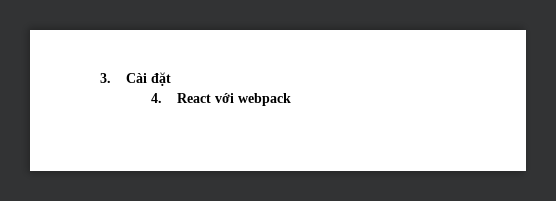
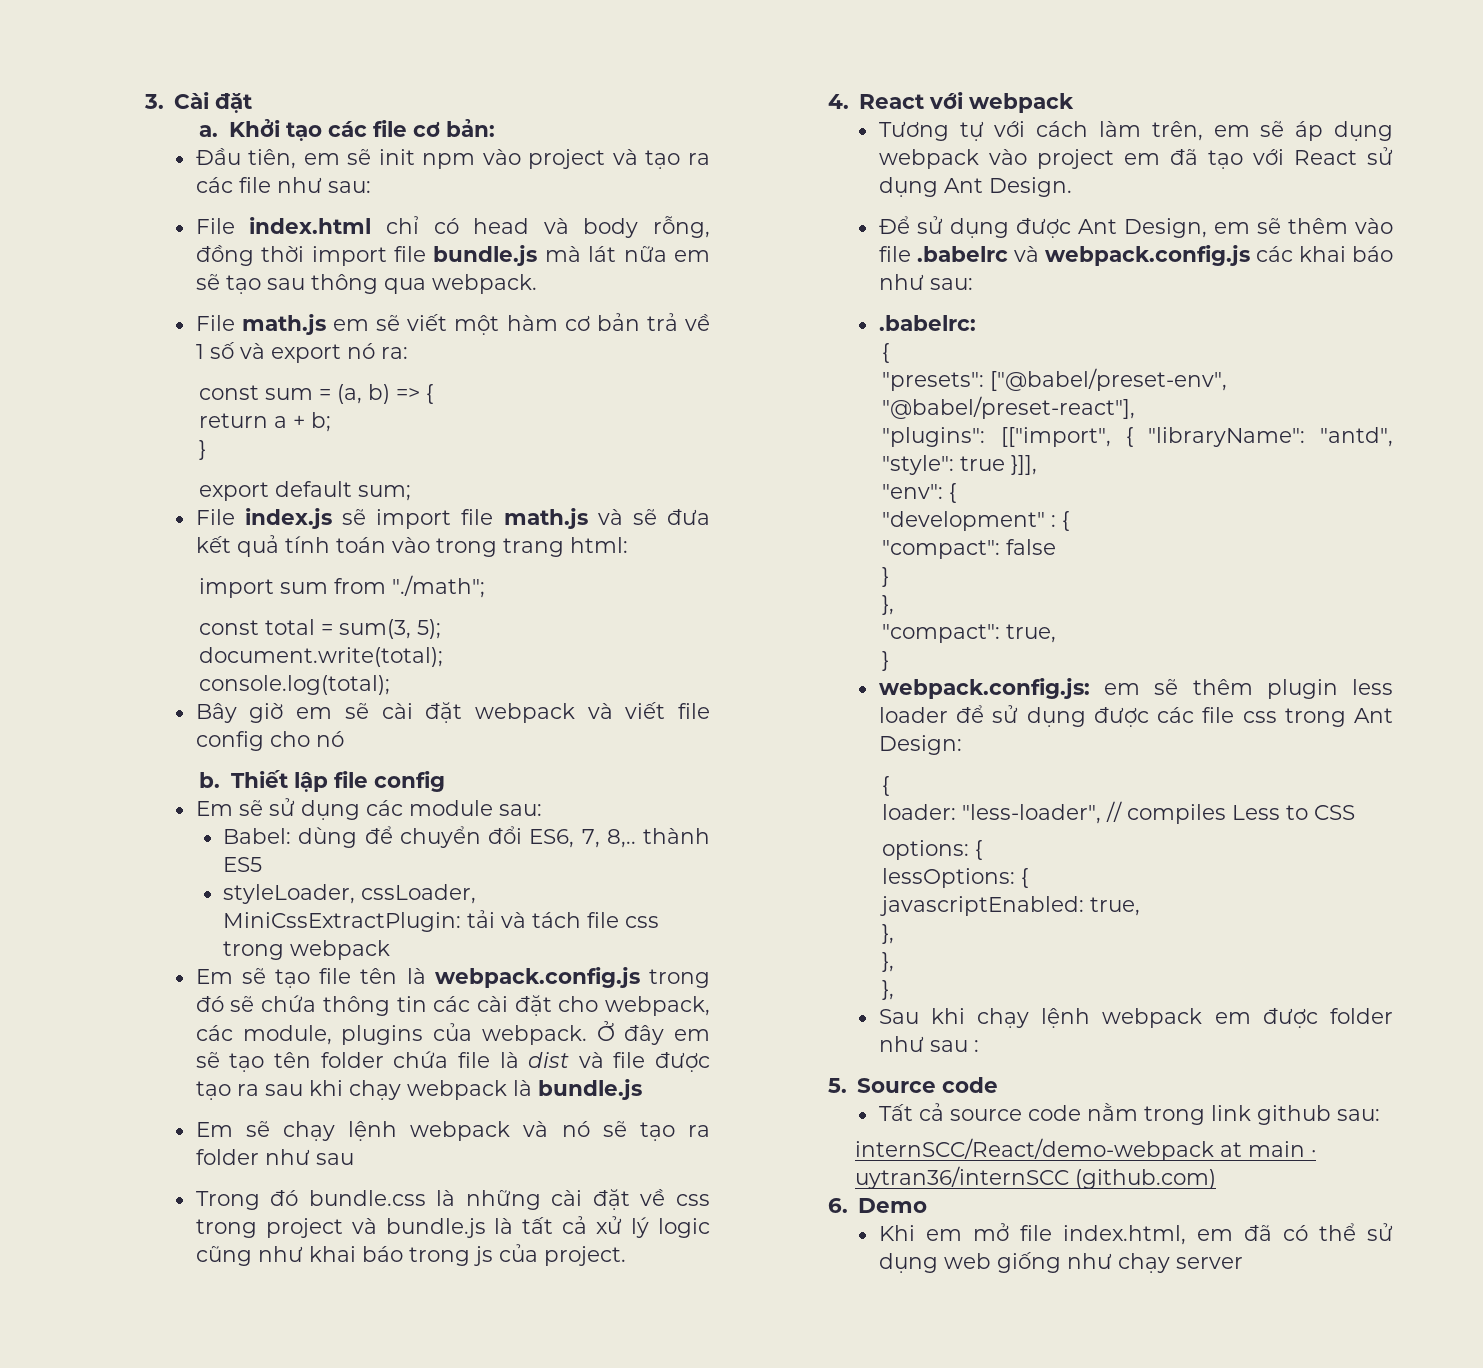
+ a. Khởi tạo các file cơ bản:
+ Đầu tiên, em sẽ init npm vào project và tạo ra các file như sau:
+ File index.html chỉ có head và body rỗng, đồng thời import file bundle.js mà lát nữa em sẽ tạo sau thông qua webpack.
+ File math.js em sẽ viết một hàm cơ bản trả về 1 số và export nó ra:
+ const sum = (a, b) => {
+ return a + b;
+ }
+ export default sum;
+ File index.js sẽ import file math.js và sẽ đưa kết quả tính toán vào trong trang html:
+ import sum from "./math";
+ const total = sum(3, 5);
+ document.write(total);
+ console.log(total);
+ Bây giờ em sẽ cài đặt webpack và viết file config cho nó
+ b. Thiết lập file config
+ Em sẽ sử dụng các module sau:
+ Babel: dùng để chuyển đổi ES6, 7, 8,.. thành ES5
+ styleLoader, cssLoader, MiniCssExtractPlugin: tải và tách file css trong webpack
+ Em sẽ tạo file tên là webpack.config.js trong đó sẽ chứa thông tin các cài đặt cho webpack, các module, plugins của webpack. Ở đây em sẽ tạo tên folder chứa file là dist và file được tạo ra sau khi chạy webpack là bundle.js
+ Em sẽ chạy lệnh webpack và nó sẽ tạo ra folder như sau
+ Trong đó bundle.css là những cài đặt về css trong project và bundle.js là tất cả xử lý logic cũng như khai báo trong js của project.
  4. React với webpack
+ Tương tự với cách làm trên, em sẽ áp dụng webpack vào project em đã tạo với React sử dụng Ant Design.
+ Để sử dụng được Ant Design, em sẽ thêm vào file .babelrc và webpack.config.js các khai báo như sau:
+ .babelrc:
+ {
+ "presets": ["@babel/preset-env", "@babel/preset-react"],
+ "plugins": [["import", { "libraryName": "antd", "style": true }]],
+ "env": {
+ "development" : {
+ "compact": false
+ }
+ },
+ "compact": true,
+ }
+ webpack.config.js: em sẽ thêm plugin less loader để sử dụng được các file css trong Ant Design:
+ {
+ loader: "less-loader", // compiles Less to CSS
+ options: {
+ lessOptions: {
+ javascriptEnabled: true,
+ },
+ },
+ },
+ Sau khi chạy lệnh webpack em được folder như sau :
+ 5. Source code
+ Tất cả source code nằm trong link github sau:
+ internSCC/React/demo-webpack at main · uytran36/internSCC (github.com)
+ 6. Demo
+ Khi em mở file index.html, em đã có thể sử dụng web giống như chạy server

